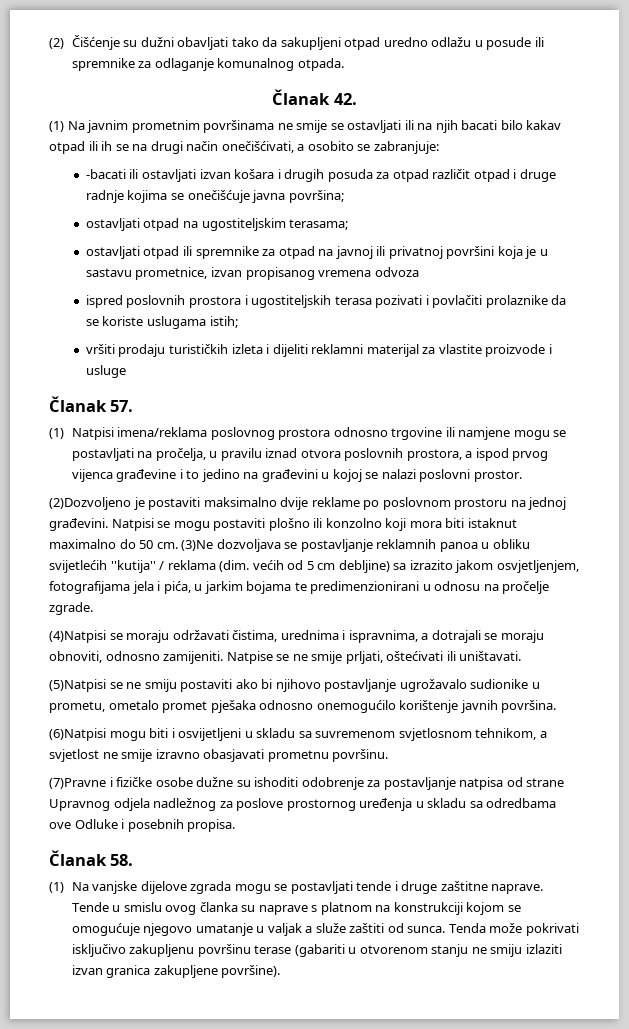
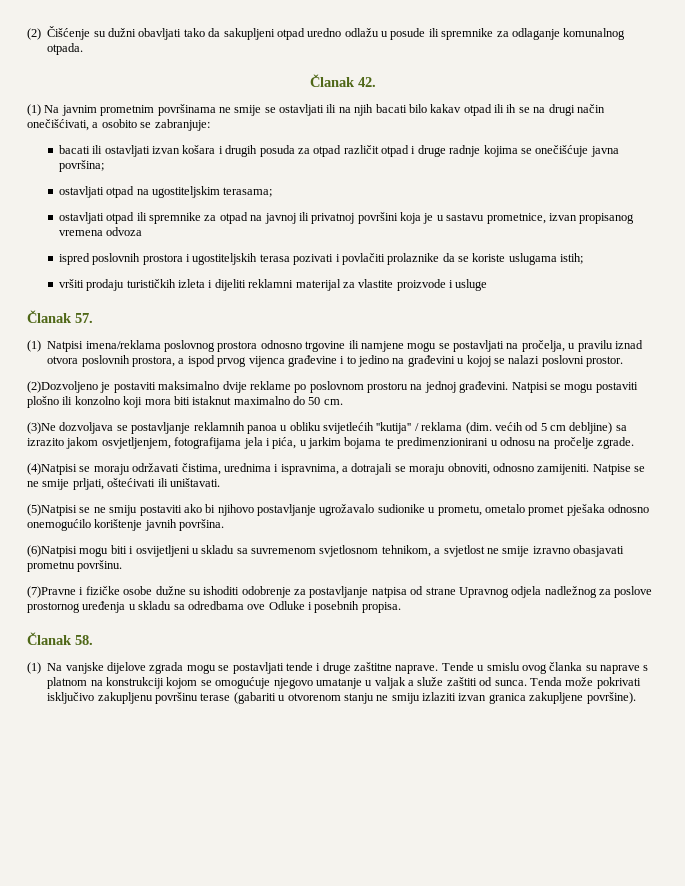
- -bacati ili ostavljati izvan košara i drugih posuda za otpad različit otpad i druge radnje kojima se onečišćuje javna površina;
+ bacati ili ostavljati izvan košara i drugih posuda za otpad različit otpad i druge radnje kojima se onečišćuje javna površina;
- Natpisi se mogu postaviti plošno ili konzolno koji mora biti istaknut maximalno do 50 cm. (3)Ne dozvoljava se postavljanje reklamnih panoa u obliku svijetlećih ''kutija'' / reklama (dim. većih od 5 cm debljine) sa izrazito jakom osvjetljenjem, fotografijama jela i pića, u jarkim bojama te predimenzionirani u odnosu na pročelje zgrade.
+ Natpisi se mogu postaviti plošno ili konzolno koji mora biti istaknut maximalno do 50 cm.
+ (3)Ne dozvoljava se postavljanje reklamnih panoa u obliku svijetlećih ''kutija'' / reklama (dim. većih od 5 cm debljine) sa izrazito jakom osvjetljenjem, fotografijama jela i pića, u jarkim bojama te predimenzionirani u odnosu na pročelje zgrade.

